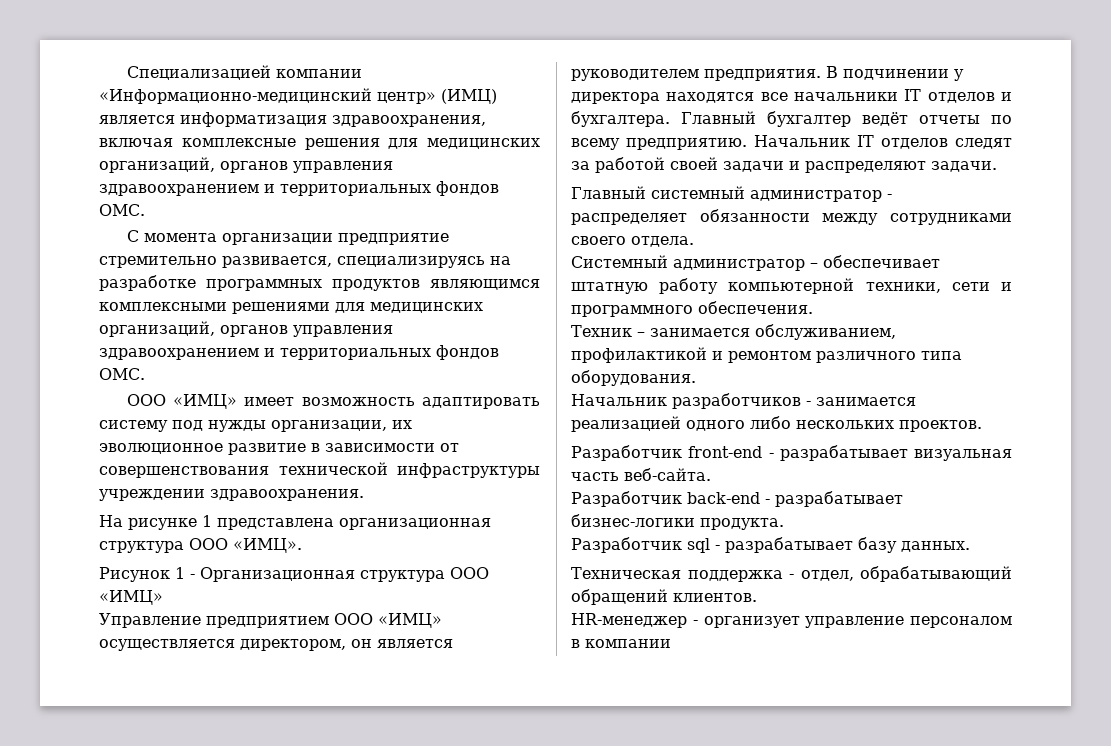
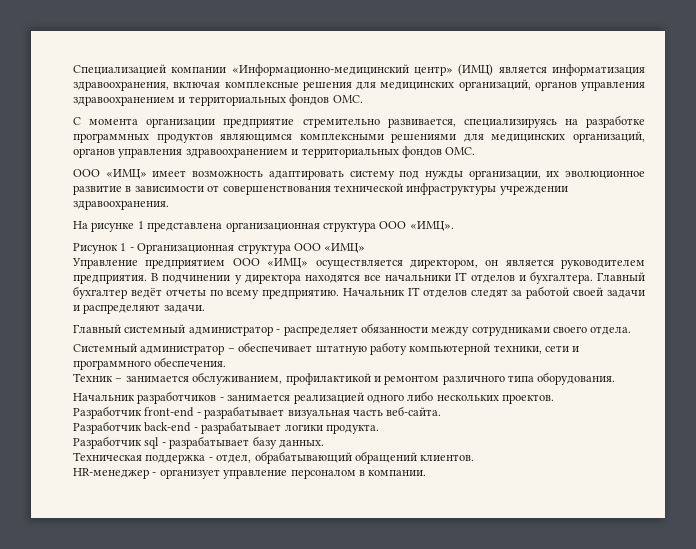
- Разработчик back-end - разрабатывает бизнес-логики продукта.
+ Разработчик back-end - разрабатывает логики продукта.
- HR-менеджер - организует управление персоналом в компании
+ HR-менеджер - организует управление персоналом в компании.

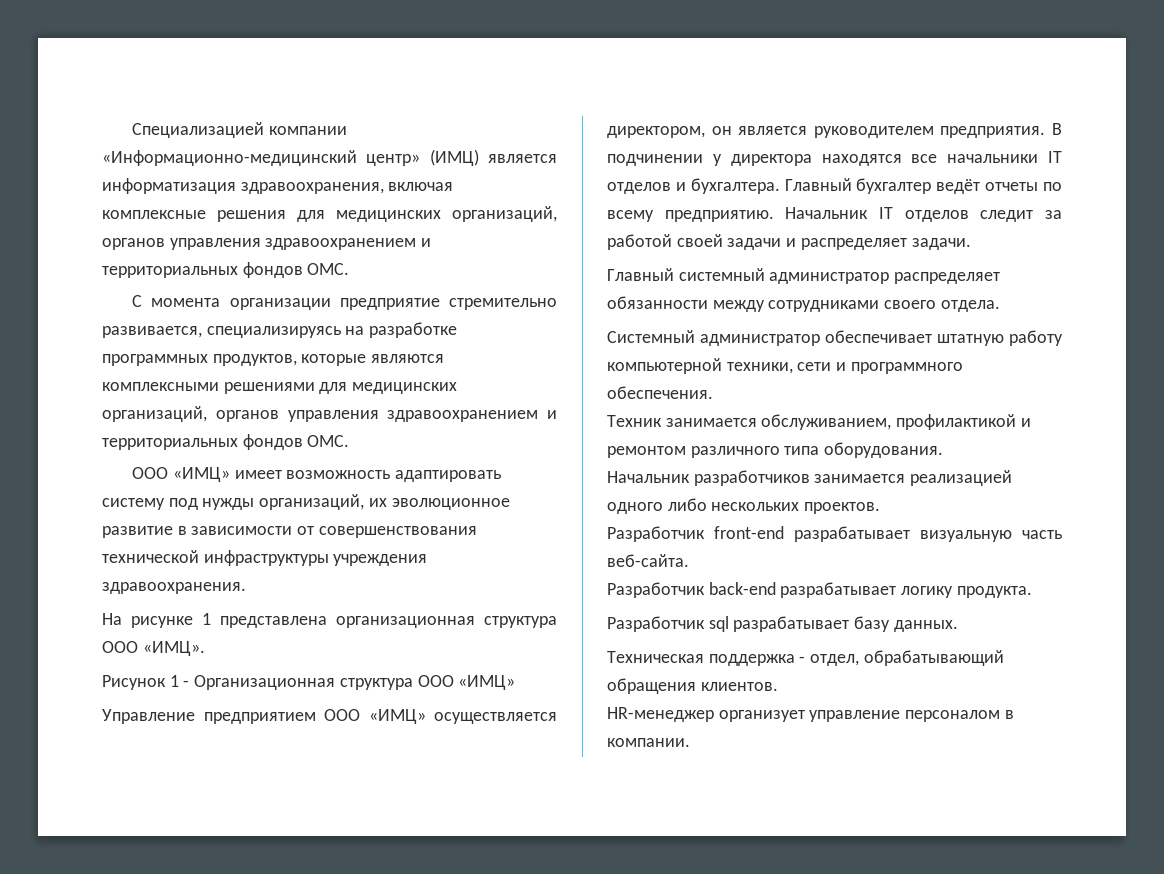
- С момента организации предприятие стремительно развивается, специализируясь на разработке программных продуктов являющимся комплексными решениями для медицинских организаций, органов управления здравоохранением и территориальных фондов ОМС.
+ С момента организации предприятие стремительно развивается, специализируясь на разработке программных продуктов, которые являются комплексными решениями для медицинских организаций, органов управления здравоохранением и территориальных фондов ОМС.
- ООО «ИМЦ» имеет возможность адаптировать систему под нужды организации, их эволюционное развитие в зависимости от совершенствования технической инфраструктуры учреждении здравоохранения.
+ ООО «ИМЦ» имеет возможность адаптировать систему под нужды организаций, их эволюционное развитие в зависимости от совершенствования технической инфраструктуры учреждения здравоохранения.
- Начальник IT отделов следят за работой своей задачи и распределяют задачи.
+ Начальник IT отделов следит за работой своей задачи и распределяет задачи.
- Главный системный администратор - распределяет обязанности между сотрудниками своего отдела.
+ Главный системный администратор распределяет обязанности между сотрудниками своего отдела.
- Системный администратор – обеспечивает штатную работу компьютерной техники, сети и программного обеспечения.
+ Системный администратор обеспечивает штатную работу компьютерной техники, сети и программного обеспечения.
- Техник – занимается обслуживанием, профилактикой и ремонтом различного типа оборудования.
+ Техник занимается обслуживанием, профилактикой и ремонтом различного типа оборудования.
- Начальник разработчиков - занимается реализацией одного либо нескольких проектов.
+ Начальник разработчиков занимается реализацией одного либо нескольких проектов.
- Разработчик front-end - разрабатывает визуальная часть веб-сайта.
+ Разработчик front-end разрабатывает визуальную часть веб-сайта.
- Разработчик back-end - разрабатывает логики продукта.
+ Разработчик back-end разрабатывает логику продукта.
- Разработчик sql - разрабатывает базу данных.
+ Разработчик sql разрабатывает базу данных.
- Техническая поддержка - отдел, обрабатывающий обращений клиентов.
+ Техническая поддержка - отдел, обрабатывающий обращения клиентов.
- HR-менеджер - организует управление персоналом в компании.
+ HR-менеджер организует управление персоналом в компании.

